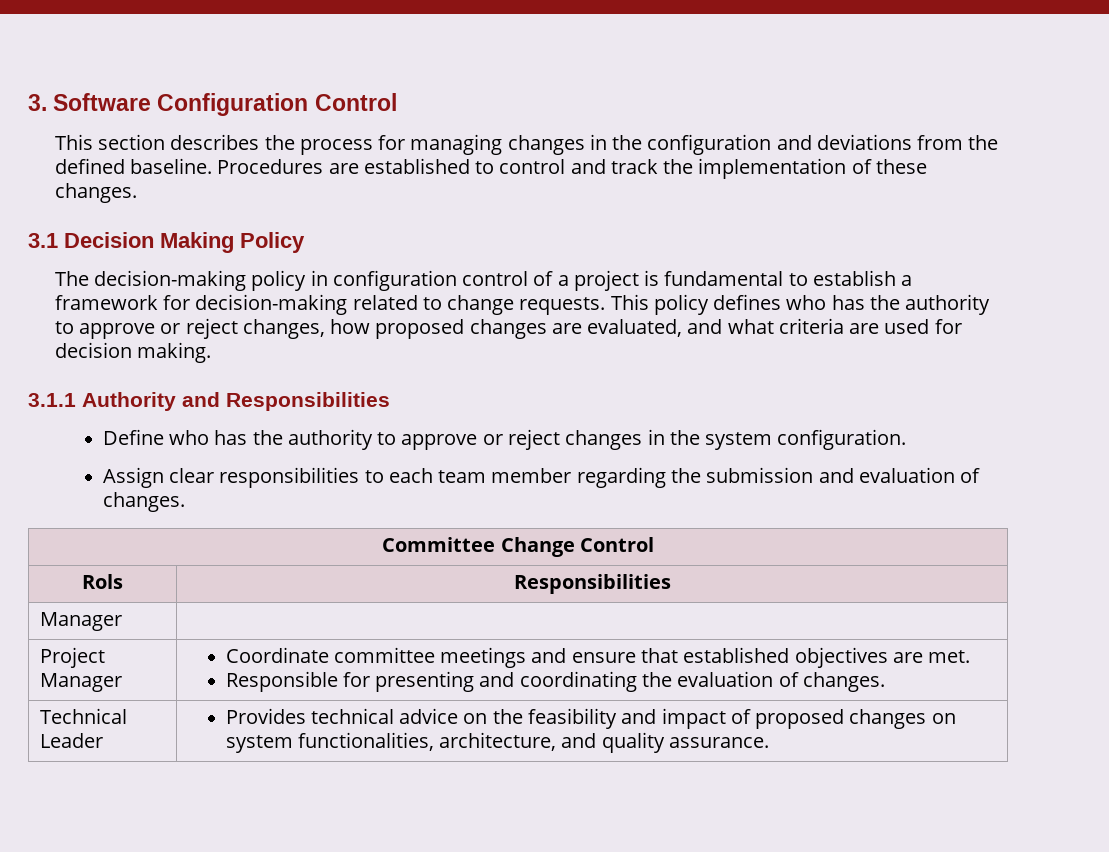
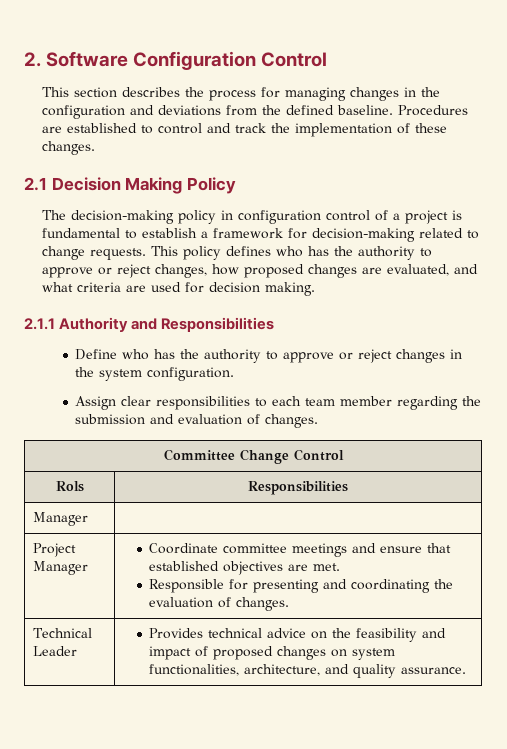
- 3. Software Configuration Control
+ 2. Software Configuration Control
- 3.1 Decision Making Policy
+ 2.1 Decision Making Policy
- 3.1.1 Authority and Responsibilities
+ 2.1.1 Authority and Responsibilities

